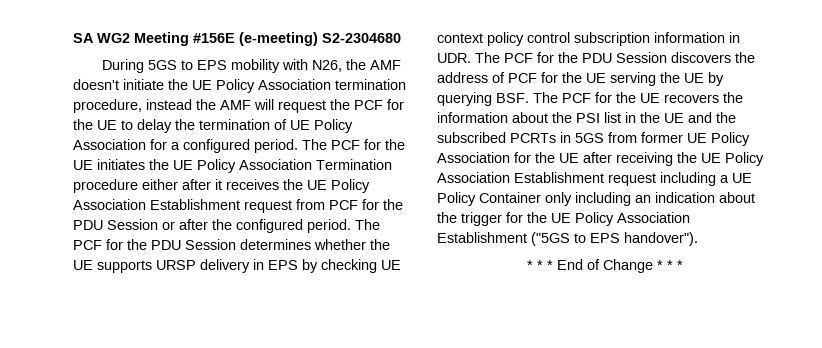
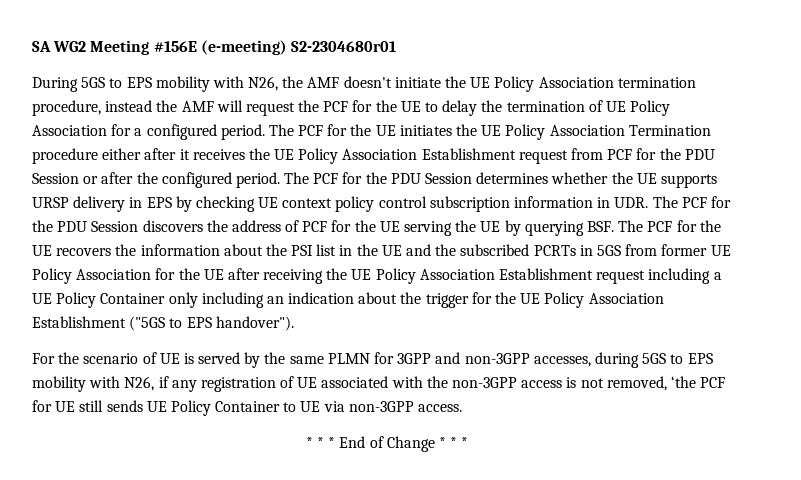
- SA WG2 Meeting #156E (e-meeting) S2-2304680
+ SA WG2 Meeting #156E (e-meeting) S2-2304680r01
+ For the scenario of UE is served by the same PLMN for 3GPP and non-3GPP accesses, during 5GS to EPS mobility with N26, if any registration of UE associated with the non-3GPP access is not removed, ‘the PCF for UE still sends UE Policy Container to UE via non-3GPP access.

